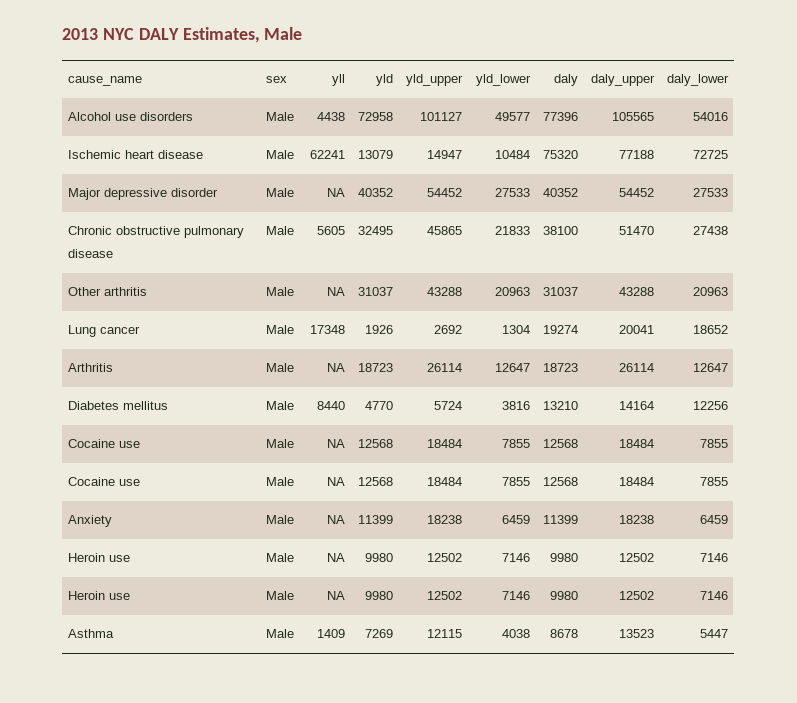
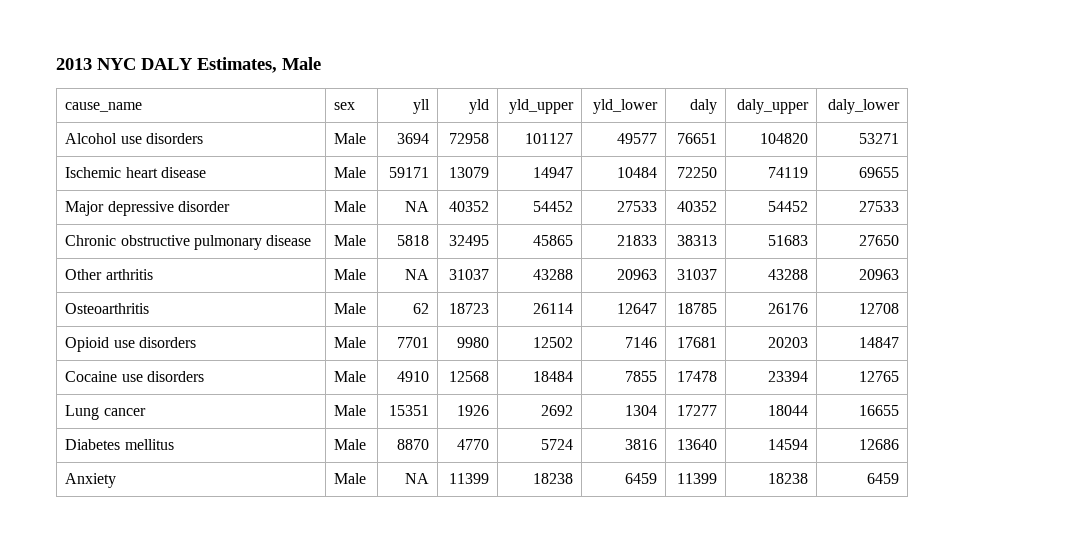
- Alcohol use disorders | Male | 4438 | 72958 | 101127 | 49577 | 77396 | 105565 | 54016
+ Alcohol use disorders | Male | 3694 | 72958 | 101127 | 49577 | 76651 | 104820 | 53271
- Ischemic heart disease | Male | 62241 | 13079 | 14947 | 10484 | 75320 | 77188 | 72725
+ Ischemic heart disease | Male | 59171 | 13079 | 14947 | 10484 | 72250 | 74119 | 69655
- Chronic obstructive pulmonary disease | Male | 5605 | 32495 | 45865 | 21833 | 38100 | 51470 | 27438
+ Chronic obstructive pulmonary disease | Male | 5818 | 32495 | 45865 | 21833 | 38313 | 51683 | 27650
+ Osteoarthritis | Male | 62 | 18723 | 26114 | 12647 | 18785 | 26176 | 12708
+ Opioid use disorders | Male | 7701 | 9980 | 12502 | 7146 | 17681 | 20203 | 14847
+ Cocaine use disorders | Male | 4910 | 12568 | 18484 | 7855 | 17478 | 23394 | 12765
- Lung cancer | Male | 17348 | 1926 | 2692 | 1304 | 19274 | 20041 | 18652
- Arthritis | Male | NA | 18723 | 26114 | 12647 | 18723 | 26114 | 12647
+ Lung cancer | Male | 15351 | 1926 | 2692 | 1304 | 17277 | 18044 | 16655
- Diabetes mellitus | Male | 8440 | 4770 | 5724 | 3816 | 13210 | 14164 | 12256
- Cocaine use | Male | NA | 12568 | 18484 | 7855 | 12568 | 18484 | 7855
- Cocaine use | Male | NA | 12568 | 18484 | 7855 | 12568 | 18484 | 7855
+ Diabetes mellitus | Male | 8870 | 4770 | 5724 | 3816 | 13640 | 14594 | 12686
  Anxiety | Male | NA | 11399 | 18238 | 6459 | 11399 | 18238 | 6459
- Heroin use | Male | NA | 9980 | 12502 | 7146 | 9980 | 12502 | 7146
- Heroin use | Male | NA | 9980 | 12502 | 7146 | 9980 | 12502 | 7146
- Asthma | Male | 1409 | 7269 | 12115 | 4038 | 8678 | 13523 | 5447

